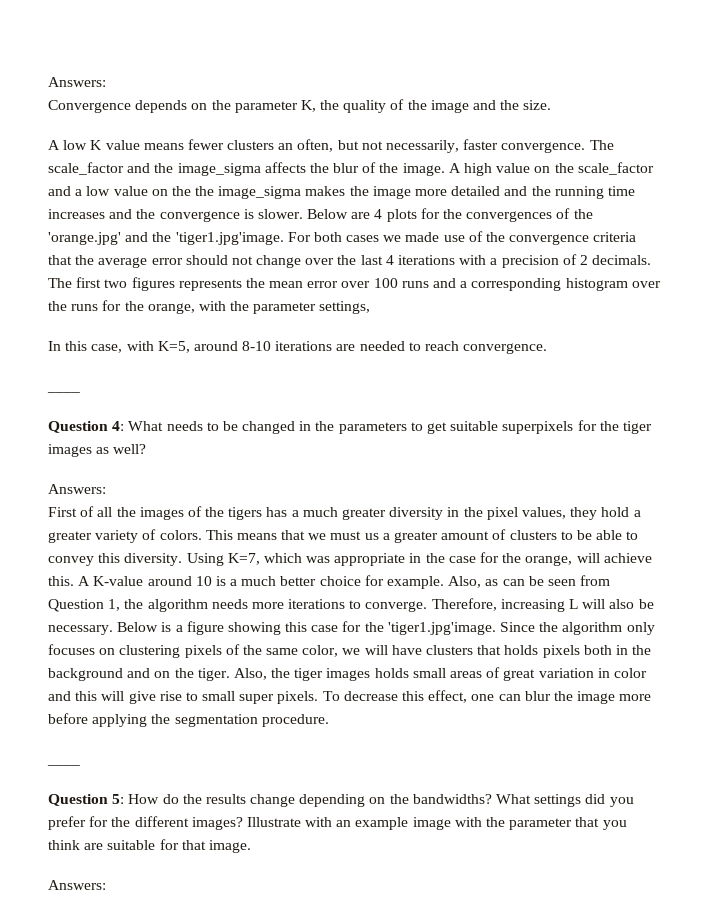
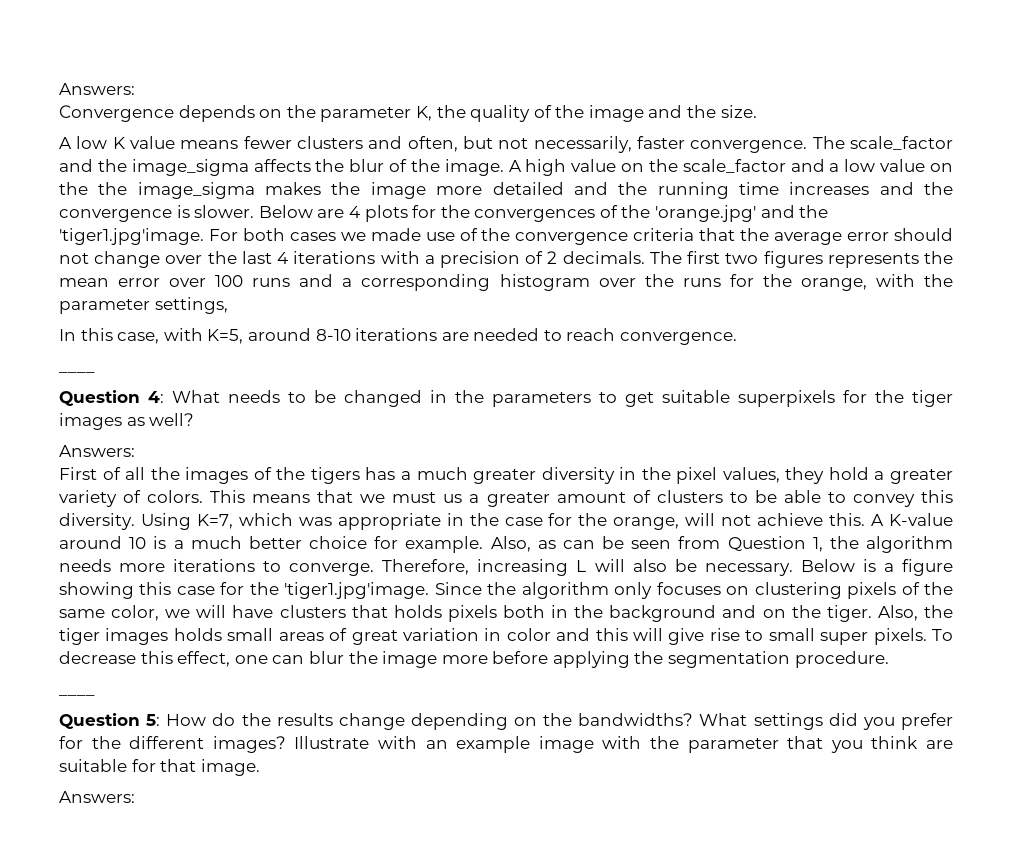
- A low K value means fewer clusters an often, but not necessarily, faster convergence.
+ A low K value means fewer clusters and often, but not necessarily, faster convergence.
- Using K=7, which was appropriate in the case for the orange, will achieve this.
+ Using K=7, which was appropriate in the case for the orange, will not achieve this.

